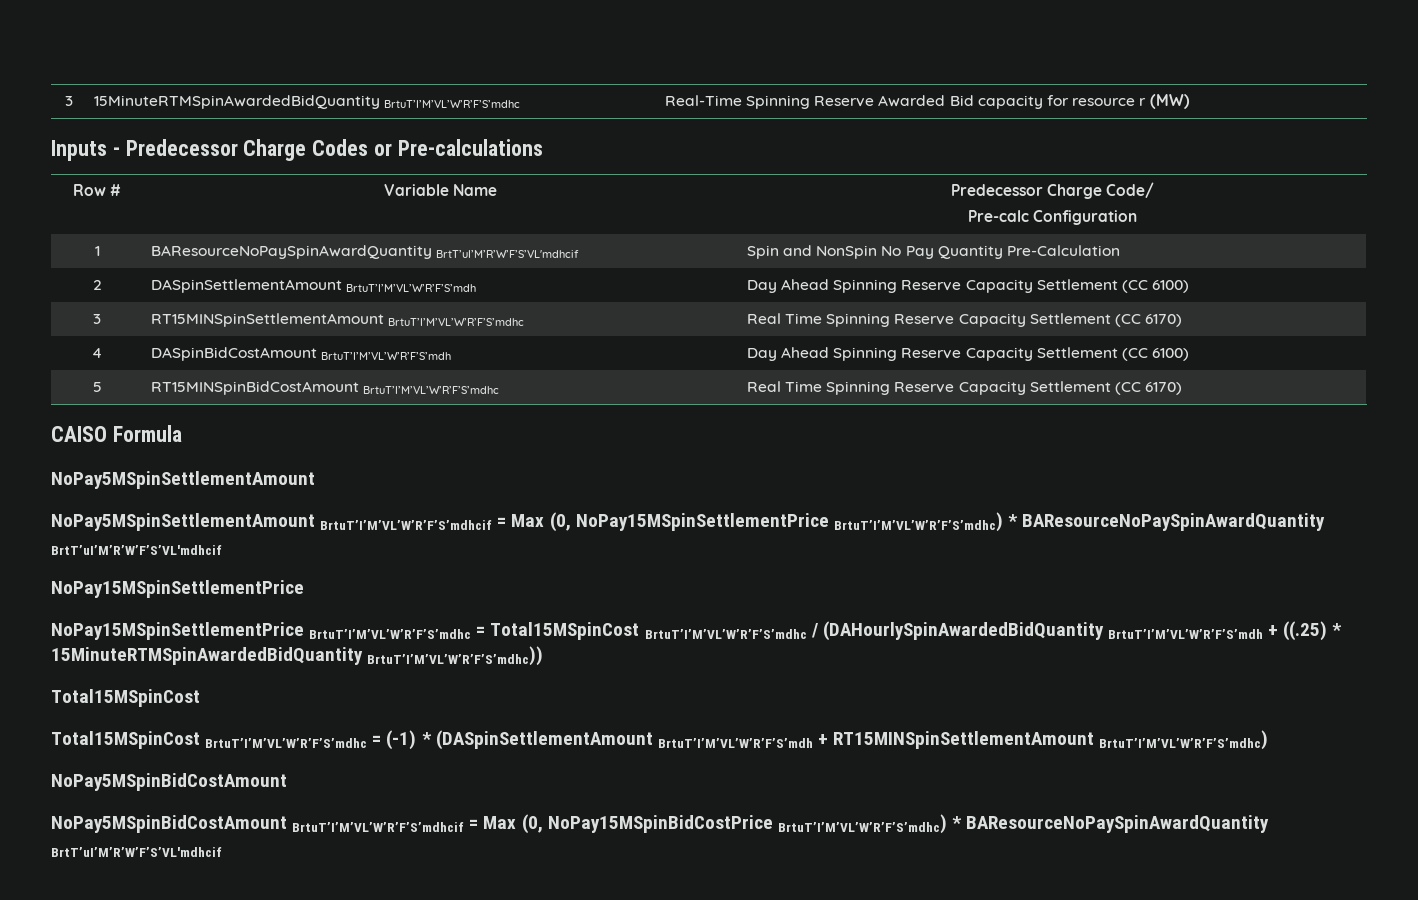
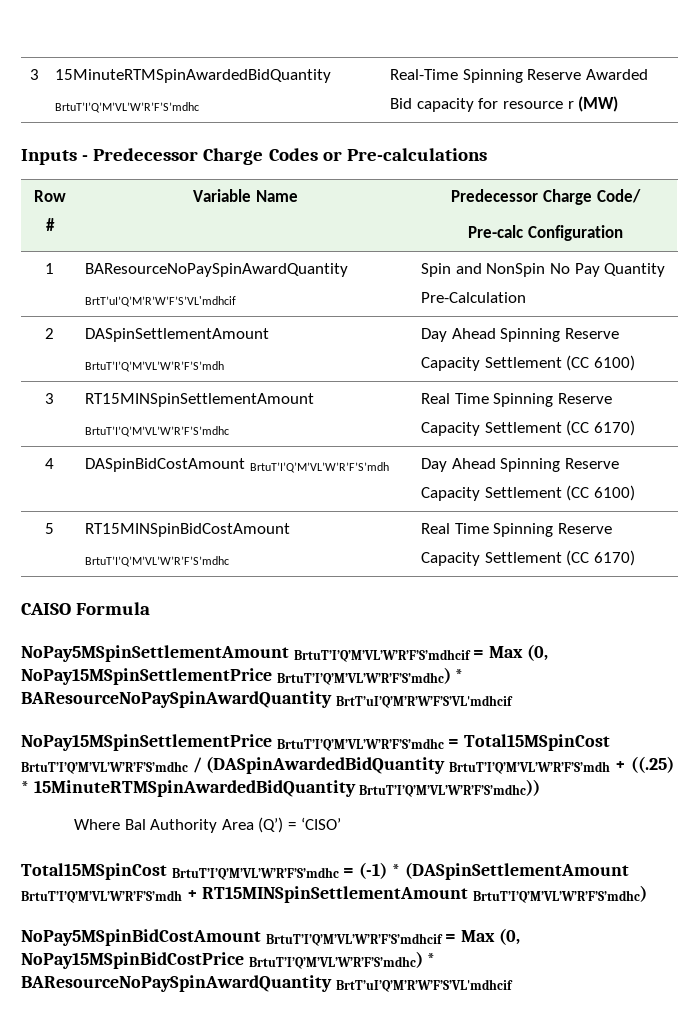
- 3 | 15MinuteRTMSpinAwardedBidQuantity BrtuT’I’M’VL’W’R’F’S’mdhc | Real-Time Spinning Reserve Awarded Bid capacity for resource r (MW)
+ 3 | 15MinuteRTMSpinAwardedBidQuantity BrtuT’I’Q’M’VL’W’R’F’S’mdhc | Real-Time Spinning Reserve Awarded Bid capacity for resource r (MW)
- 1 | BAResourceNoPaySpinAwardQuantity BrtT’uI’M’R’W’F’S’VL'mdhcif | Spin and NonSpin No Pay Quantity Pre-Calculation
+ 1 | BAResourceNoPaySpinAwardQuantity BrtT’uI’Q’M’R’W’F’S’VL'mdhcif | Spin and NonSpin No Pay Quantity Pre-Calculation
- 2 | DASpinSettlementAmount BrtuT’I’M’VL’W’R’F’S’mdh | Day Ahead Spinning Reserve Capacity Settlement (CC 6100)
+ 2 | DASpinSettlementAmount BrtuT’I’Q’M’VL’W’R’F’S’mdh | Day Ahead Spinning Reserve Capacity Settlement (CC 6100)
- 3 | RT15MINSpinSettlementAmount BrtuT’I’M’VL’W’R’F’S’mdhc | Real Time Spinning Reserve Capacity Settlement (CC 6170)
+ 3 | RT15MINSpinSettlementAmount BrtuT’I’Q’M’VL’W’R’F’S’mdhc | Real Time Spinning Reserve Capacity Settlement (CC 6170)
- 4 | DASpinBidCostAmount BrtuT’I’M’VL’W’R’F’S’mdh | Day Ahead Spinning Reserve Capacity Settlement (CC 6100)
+ 4 | DASpinBidCostAmount BrtuT’I’Q’M’VL’W’R’F’S’mdh | Day Ahead Spinning Reserve Capacity Settlement (CC 6100)
- 5 | RT15MINSpinBidCostAmount BrtuT’I’M’VL’W’R’F’S’mdhc | Real Time Spinning Reserve Capacity Settlement (CC 6170)
+ 5 | RT15MINSpinBidCostAmount BrtuT’I’Q’M’VL’W’R’F’S’mdhc | Real Time Spinning Reserve Capacity Settlement (CC 6170)
  CAISO Formula
- NoPay5MSpinSettlementAmount
- NoPay5MSpinSettlementAmount BrtuT’I’M’VL’W’R’F’S’mdhcif = Max (0, NoPay15MSpinSettlementPrice BrtuT’I’M’VL’W’R’F’S’mdhc) * BAResourceNoPaySpinAwardQuantity BrtT’uI’M’R’W’F’S’VL'mdhcif
- NoPay15MSpinSettlementPrice
- NoPay15MSpinSettlementPrice BrtuT’I’M’VL’W’R’F’S’mdhc = Total15MSpinCost BrtuT’I’M’VL’W’R’F’S’mdhc / (DAHourlySpinAwardedBidQuantity BrtuT’I’M’VL’W’R’F’S’mdh + ((.25) * 15MinuteRTMSpinAwardedBidQuantity BrtuT’I’M’VL’W’R’F’S’mdhc))
- Total15MSpinCost
- Total15MSpinCost BrtuT’I’M’VL’W’R’F’S’mdhc = (-1) * (DASpinSettlementAmount BrtuT’I’M’VL’W’R’F’S’mdh + RT15MINSpinSettlementAmount BrtuT’I’M’VL’W’R’F’S’mdhc)
- NoPay5MSpinBidCostAmount
- NoPay5MSpinBidCostAmount BrtuT’I’M’VL’W’R’F’S’mdhcif = Max (0, NoPay15MSpinBidCostPrice BrtuT’I’M’VL’W’R’F’S’mdhc) * BAResourceNoPaySpinAwardQuantity BrtT’uI’M’R’W’F’S’VL'mdhcif
+ NoPay5MSpinSettlementAmount BrtuT’I’Q’M’VL’W’R’F’S’mdhcif = Max (0, NoPay15MSpinSettlementPrice BrtuT’I’Q’M’VL’W’R’F’S’mdhc) * BAResourceNoPaySpinAwardQuantity BrtT’uI’Q’M’R’W’F’S’VL'mdhcif
+ NoPay15MSpinSettlementPrice BrtuT’I’Q’M’VL’W’R’F’S’mdhc = Total15MSpinCost BrtuT’I’Q’M’VL’W’R’F’S’mdhc / (DASpinAwardedBidQuantity BrtuT’I’Q’M’VL’W’R’F’S’mdh + ((.25) * 15MinuteRTMSpinAwardedBidQuantity BrtuT’I’Q’M’VL’W’R’F’S’mdhc))
+ Where Bal Authority Area (Q’) = ‘CISO’
+ Total15MSpinCost BrtuT’I’Q’M’VL’W’R’F’S’mdhc = (-1) * (DASpinSettlementAmount BrtuT’I’Q’M’VL’W’R’F’S’mdh + RT15MINSpinSettlementAmount BrtuT’I’Q’M’VL’W’R’F’S’mdhc)
+ NoPay5MSpinBidCostAmount BrtuT’I’Q’M’VL’W’R’F’S’mdhcif = Max (0, NoPay15MSpinBidCostPrice BrtuT’I’Q’M’VL’W’R’F’S’mdhc) * BAResourceNoPaySpinAwardQuantity BrtT’uI’Q’M’R’W’F’S’VL'mdhcif

